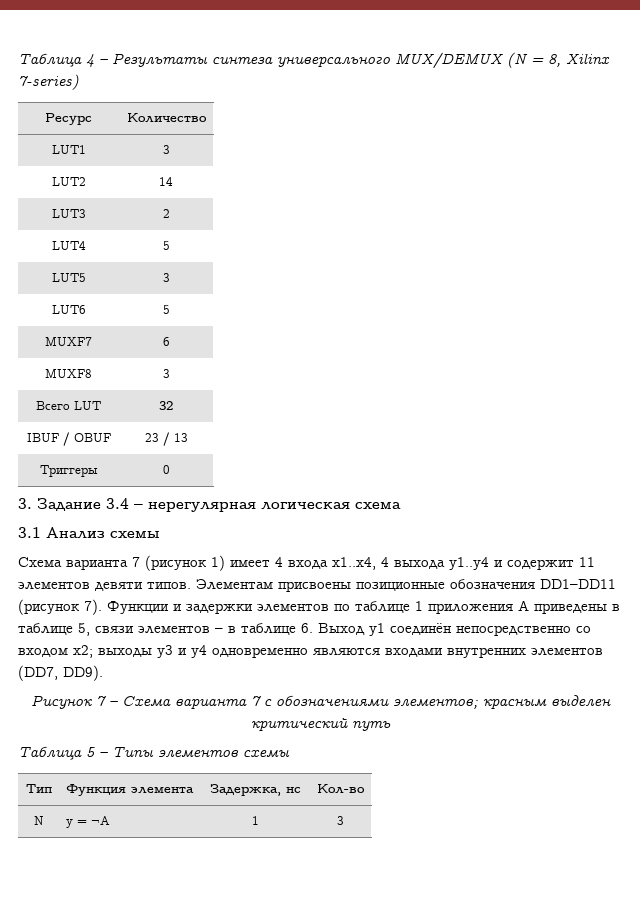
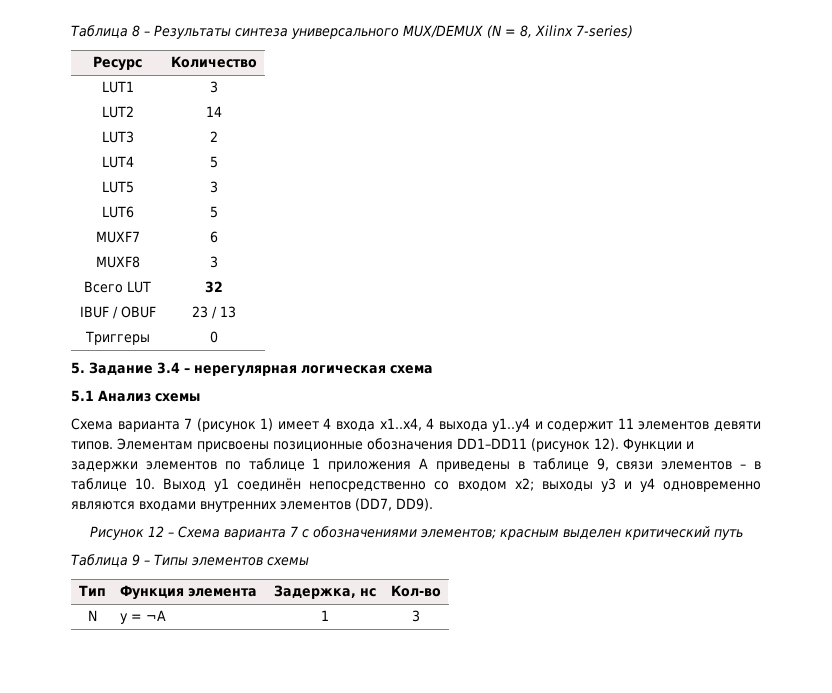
- Таблица 4 – Результаты синтеза универсального MUX/DEMUX (N = 8, Xilinx 7-series)
+ Таблица 8 – Результаты синтеза универсального MUX/DEMUX (N = 8, Xilinx 7-series)
- 3. Задание 3.4 – нерегулярная логическая схема
+ 5. Задание 3.4 – нерегулярная логическая схема
- 3.1 Анализ схемы
+ 5.1 Анализ схемы
- Элементам присвоены позиционные обозначения DD1–DD11 (рисунок 7).
+ Элементам присвоены позиционные обозначения DD1–DD11 (рисунок 12).
- Функции и задержки элементов по таблице 1 приложения А приведены в таблице 5, связи элементов – в таблице 6. Выход y1 соединён непосредственно со входом x2; выходы y3 и y4 одновременно являются входами внутренних элементов (DD7, DD9).
+ Функции и задержки элементов по таблице 1 приложения А приведены в таблице 9, связи элементов – в таблице 10. Выход y1 соединён непосредственно со входом x2; выходы y3 и y4 одновременно являются входами внутренних элементов (DD7, DD9).
- Рисунок 7 – Схема варианта 7 с обозначениями элементов; красным выделен критический путь
+ Рисунок 12 – Схема варианта 7 с обозначениями элементов; красным выделен критический путь
- Таблица 5 – Типы элементов схемы
+ Таблица 9 – Типы элементов схемы

